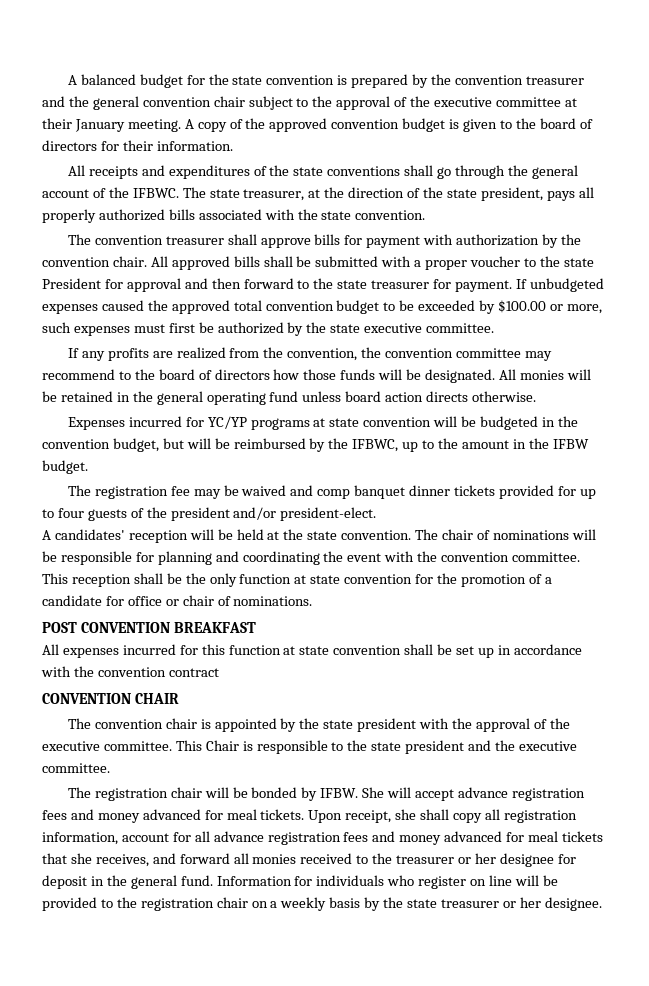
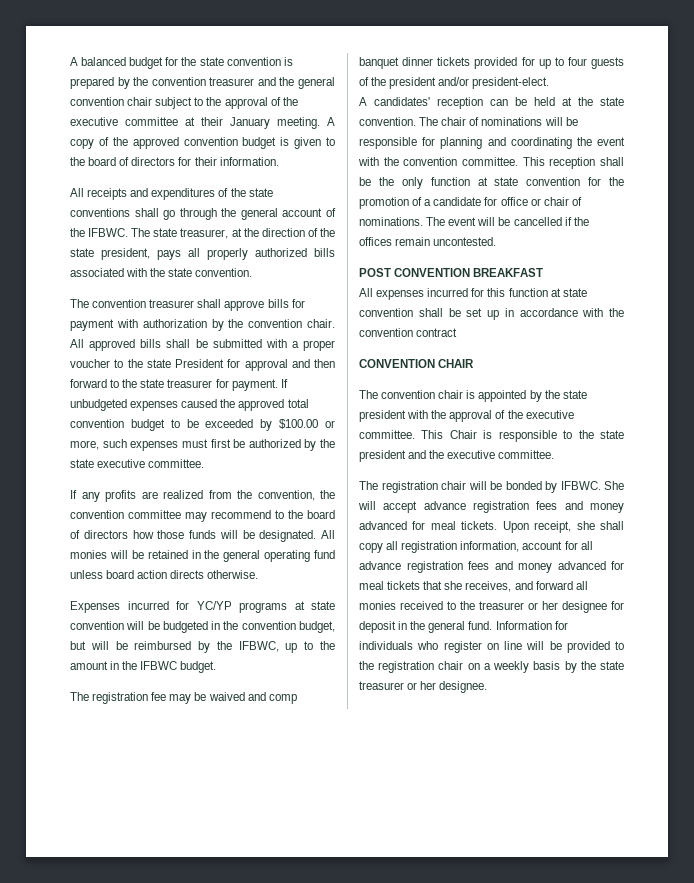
- Expenses incurred for YC/YP programs at state convention will be budgeted in the convention budget, but will be reimbursed by the IFBWC, up to the amount in the IFBW budget.
+ Expenses incurred for YC/YP programs at state convention will be budgeted in the convention budget, but will be reimbursed by the IFBWC, up to the amount in the IFBWC budget.
- A candidates' reception will be held at the state convention.
+ A candidates' reception can be held at the state convention.
+ The event will be cancelled if the offices remain uncontested.
- The registration chair will be bonded by IFBW.
+ The registration chair will be bonded by IFBWC.

